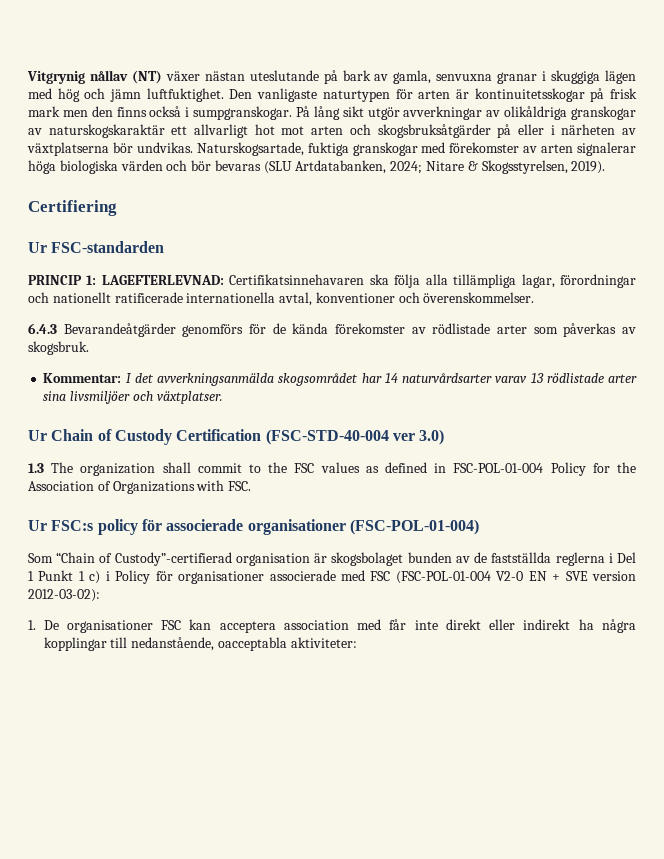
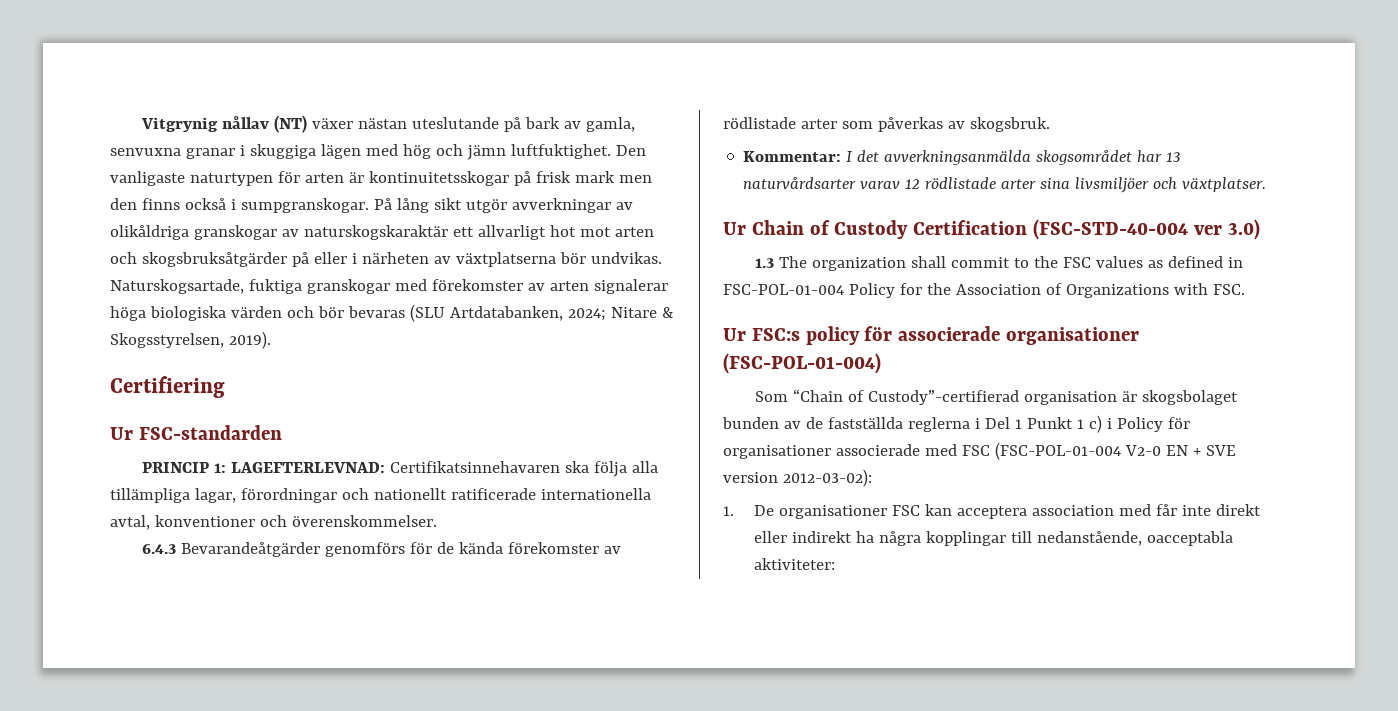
- Kommentar: I det avverkningsanmälda skogsområdet har 14 naturvårdsarter varav 13 rödlistade arter sina livsmiljöer och växtplatser.
+ Kommentar: I det avverkningsanmälda skogsområdet har 13 naturvårdsarter varav 12 rödlistade arter sina livsmiljöer och växtplatser.

